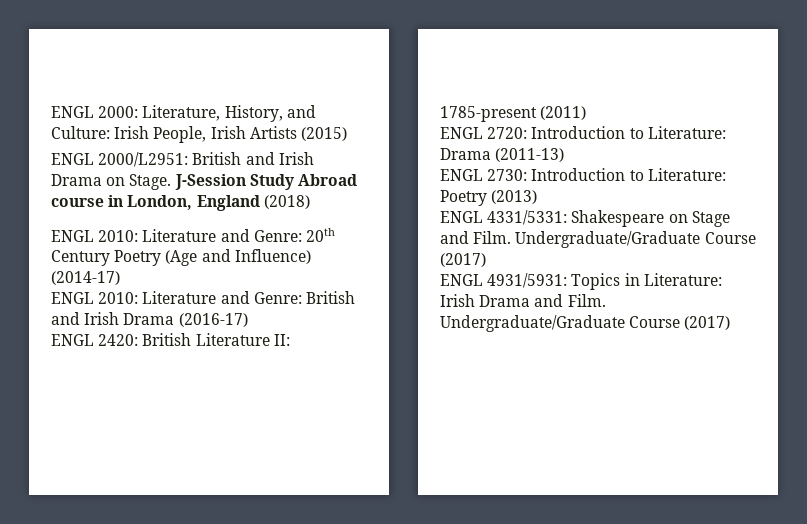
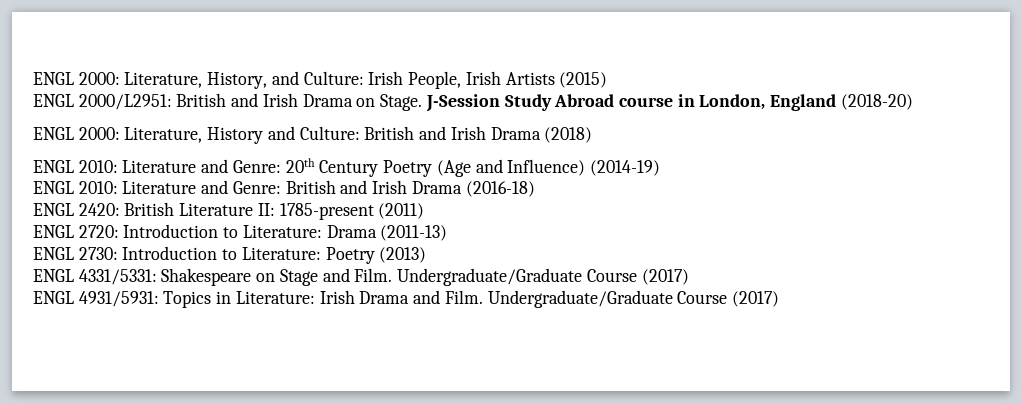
- J-Session Study Abroad course in London, England (2018)
+ J-Session Study Abroad course in London, England (2018-20)
+ ENGL 2000: Literature, History and Culture: British and Irish Drama (2018)
- ENGL 2010: Literature and Genre: 20th Century Poetry (Age and Influence) (2014-17)
+ ENGL 2010: Literature and Genre: 20th Century Poetry (Age and Influence) (2014-19)
- ENGL 2010: Literature and Genre: British and Irish Drama (2016-17)
+ ENGL 2010: Literature and Genre: British and Irish Drama (2016-18)

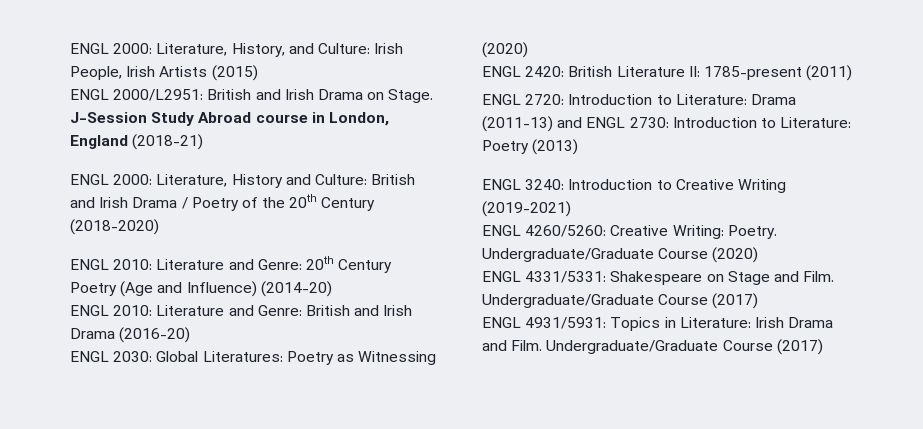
- J-Session Study Abroad course in London, England (2018-20)
+ J-Session Study Abroad course in London, England (2018-21)
- ENGL 2000: Literature, History and Culture: British and Irish Drama (2018)
+ ENGL 2000: Literature, History and Culture: British and Irish Drama / Poetry of the 20th Century (2018-2020)
- ENGL 2010: Literature and Genre: 20th Century Poetry (Age and Influence) (2014-19)
+ ENGL 2010: Literature and Genre: 20th Century Poetry (Age and Influence) (2014-20)
- ENGL 2010: Literature and Genre: British and Irish Drama (2016-18)
+ ENGL 2010: Literature and Genre: British and Irish Drama (2016-20)
+ ENGL 2030: Global Literatures: Poetry as Witnessing (2020)
- ENGL 2720: Introduction to Literature: Drama (2011-13)
- ENGL 2730: Introduction to Literature: Poetry (2013)
+ ENGL 2720: Introduction to Literature: Drama (2011-13) and ENGL 2730: Introduction to Literature: Poetry (2013)
+ ENGL 3240: Introduction to Creative Writing (2019-2021)
+ ENGL 4260/5260: Creative Writing: Poetry. Undergraduate/Graduate Course (2020)

